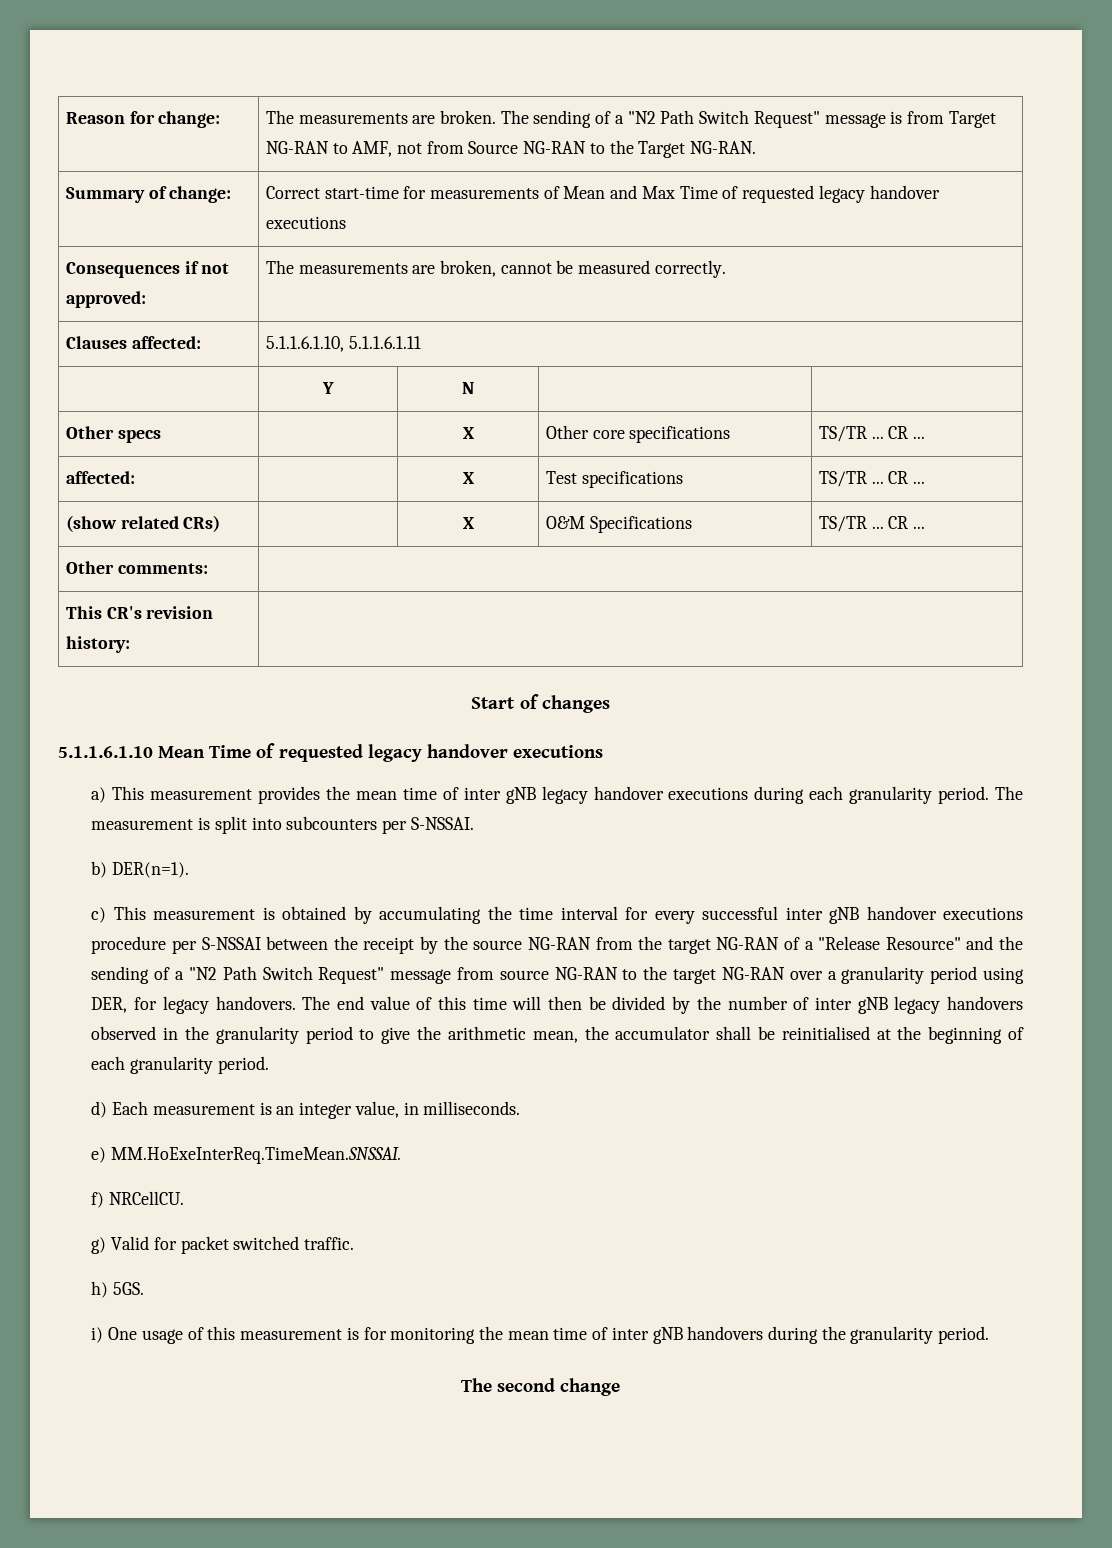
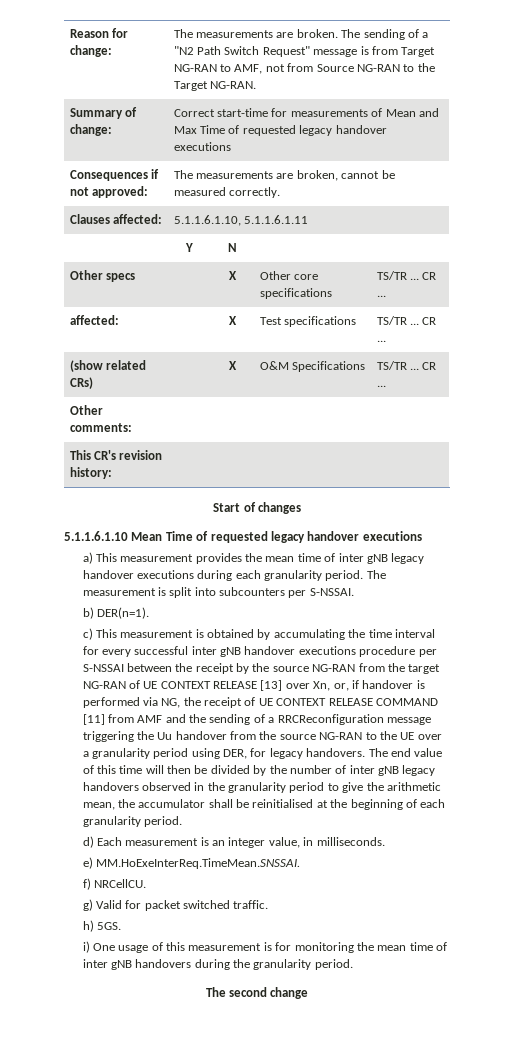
- c) This measurement is obtained by accumulating the time interval for every successful inter gNB handover executions procedure per S-NSSAI between the receipt by the source NG-RAN from the target NG-RAN of a "Release Resource" and the sending of a "N2 Path Switch Request" message from source NG-RAN to the target NG-RAN over a granularity period using DER, for legacy handovers.
+ c) This measurement is obtained by accumulating the time interval for every successful inter gNB handover executions procedure per S-NSSAI between the receipt by the source NG-RAN from the target NG-RAN of UE CONTEXT RELEASE [13] over Xn, or, if handover is performed via NG, the receipt of UE CONTEXT RELEASE COMMAND [11] from AMF and the sending of a RRCReconfiguration message triggering the Uu handover from the source NG-RAN to the UE over a granularity period using DER, for legacy handovers.

